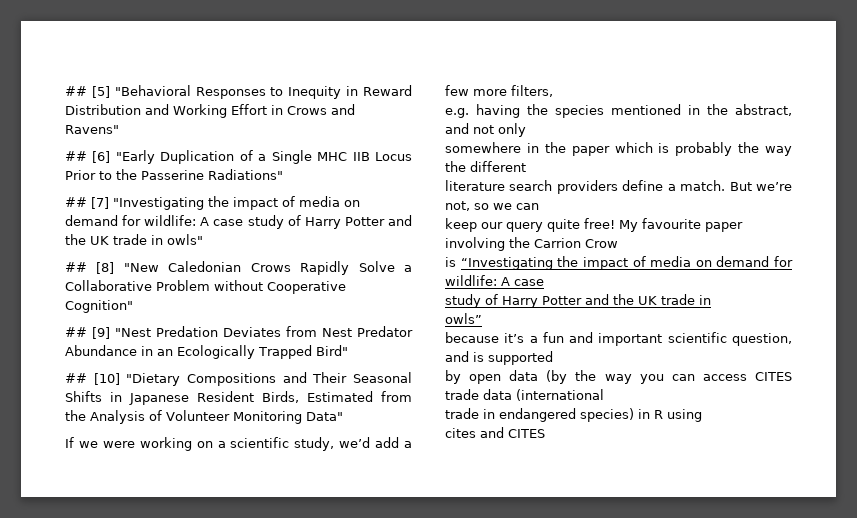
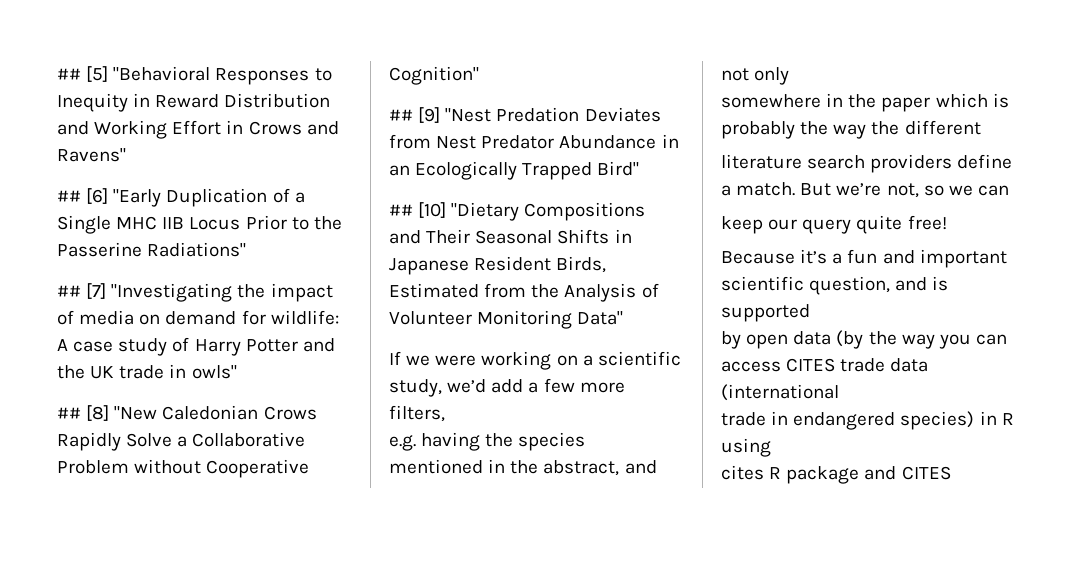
- keep our query quite free! My favourite paper involving the Carrion Crow
- is “Investigating the impact of media on demand for wildlife: A case
- study of Harry Potter and the UK trade in
- owls”
- because it’s a fun and important scientific question, and is supported
+ keep our query quite free!
+ Because it’s a fun and important scientific question, and is supported
- cites and CITES
+ cites R package and CITES

